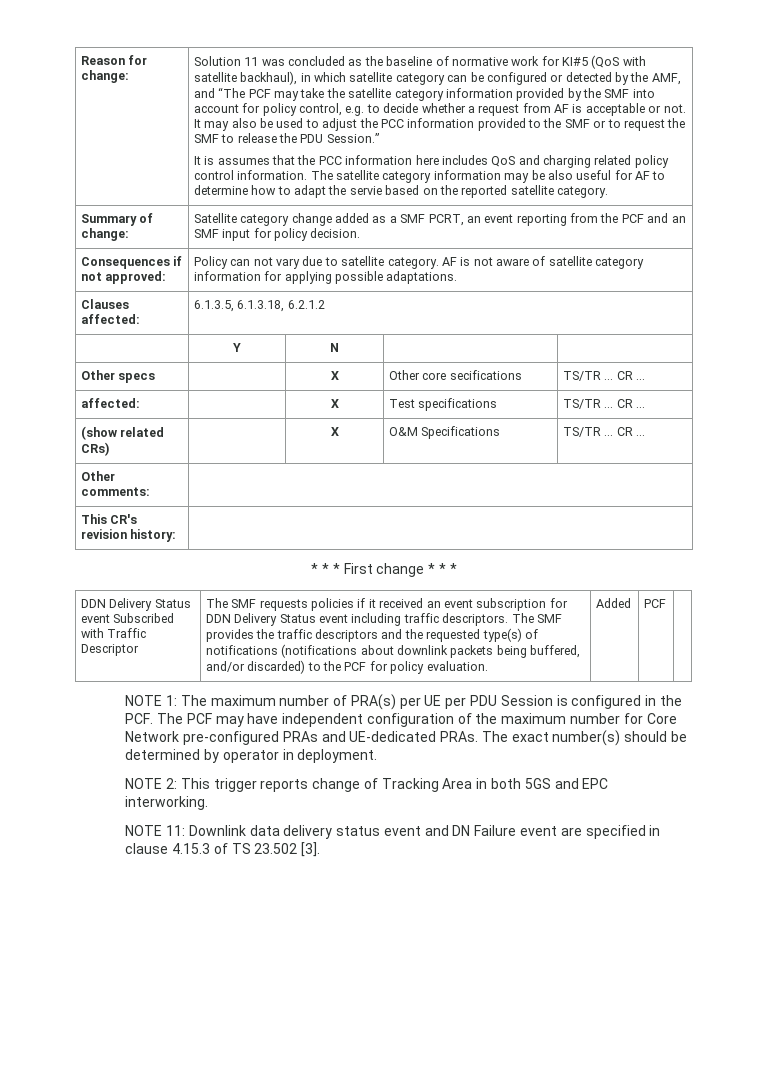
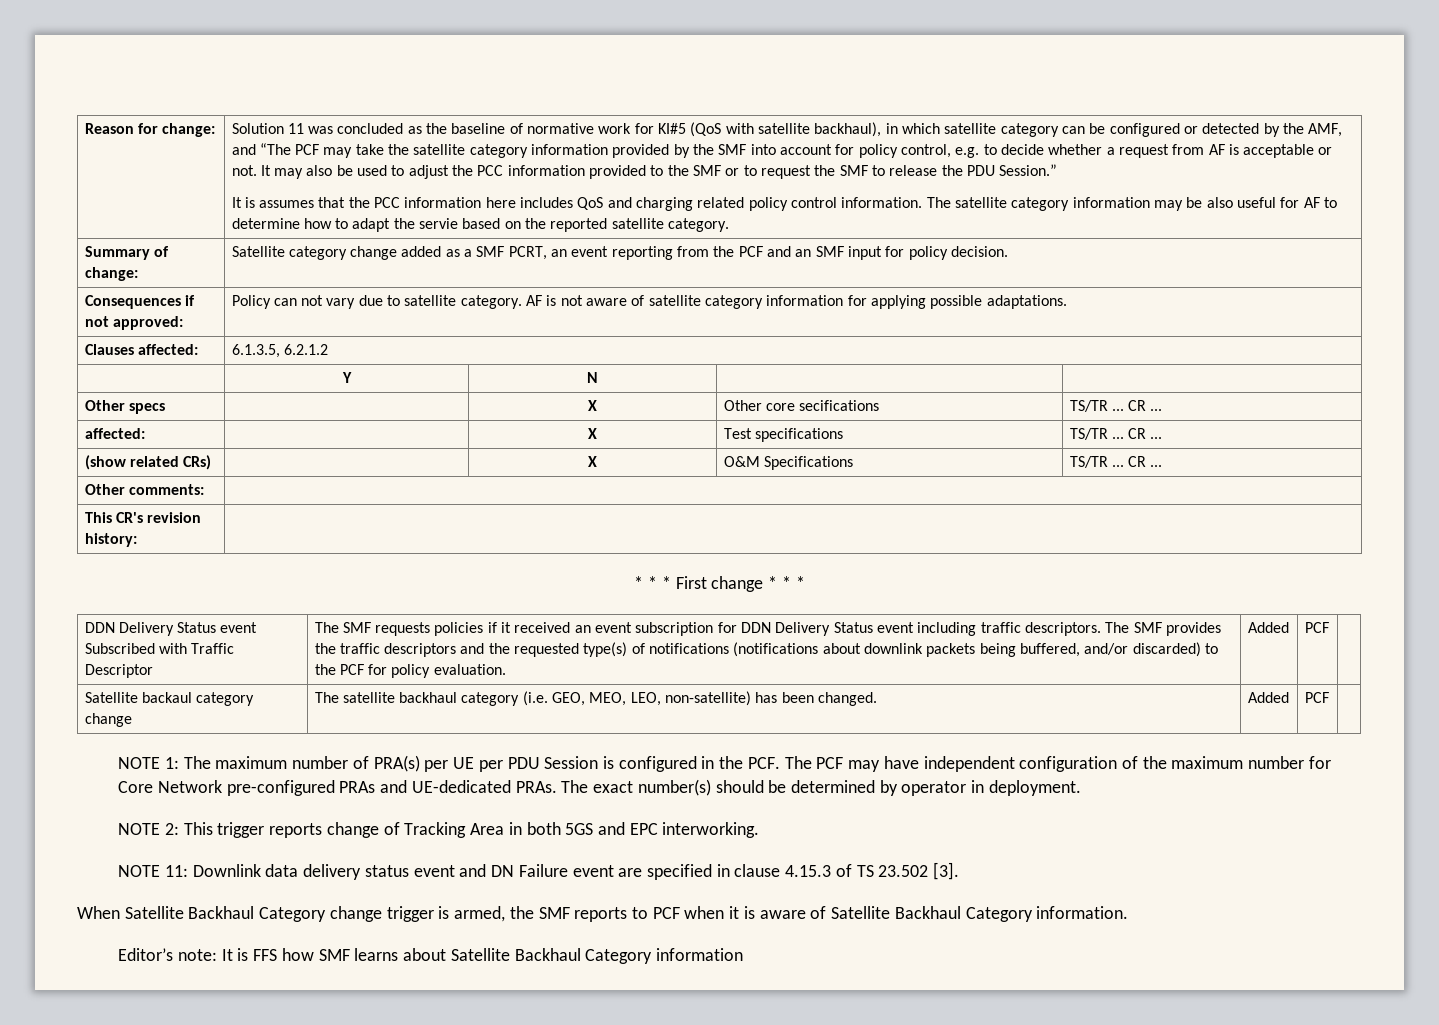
- Clauses affected: | 6.1.3.5, 6.1.3.18, 6.2.1.2
+ Clauses affected: | 6.1.3.5, 6.2.1.2
+ Satellite backaul category change | The satellite backhaul category (i.e. GEO, MEO, LEO, non-satellite) has been changed. | Added | PCF |
+ When Satellite Backhaul Category change trigger is armed, the SMF reports to PCF when it is aware of Satellite Backhaul Category information.
+ Editor’s note: It is FFS how SMF learns about Satellite Backhaul Category information

